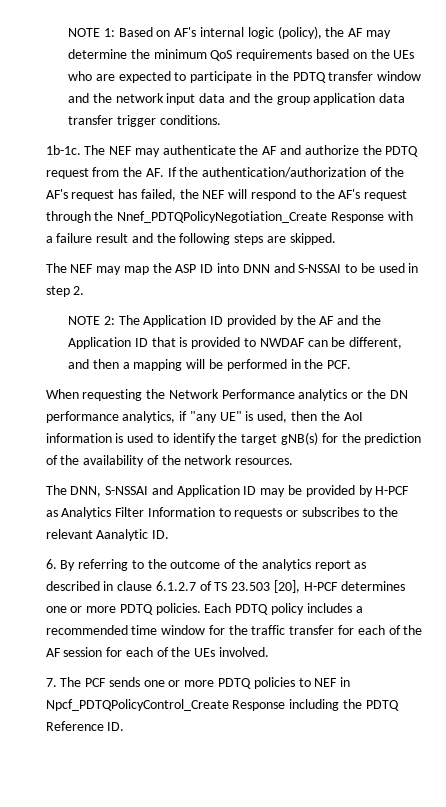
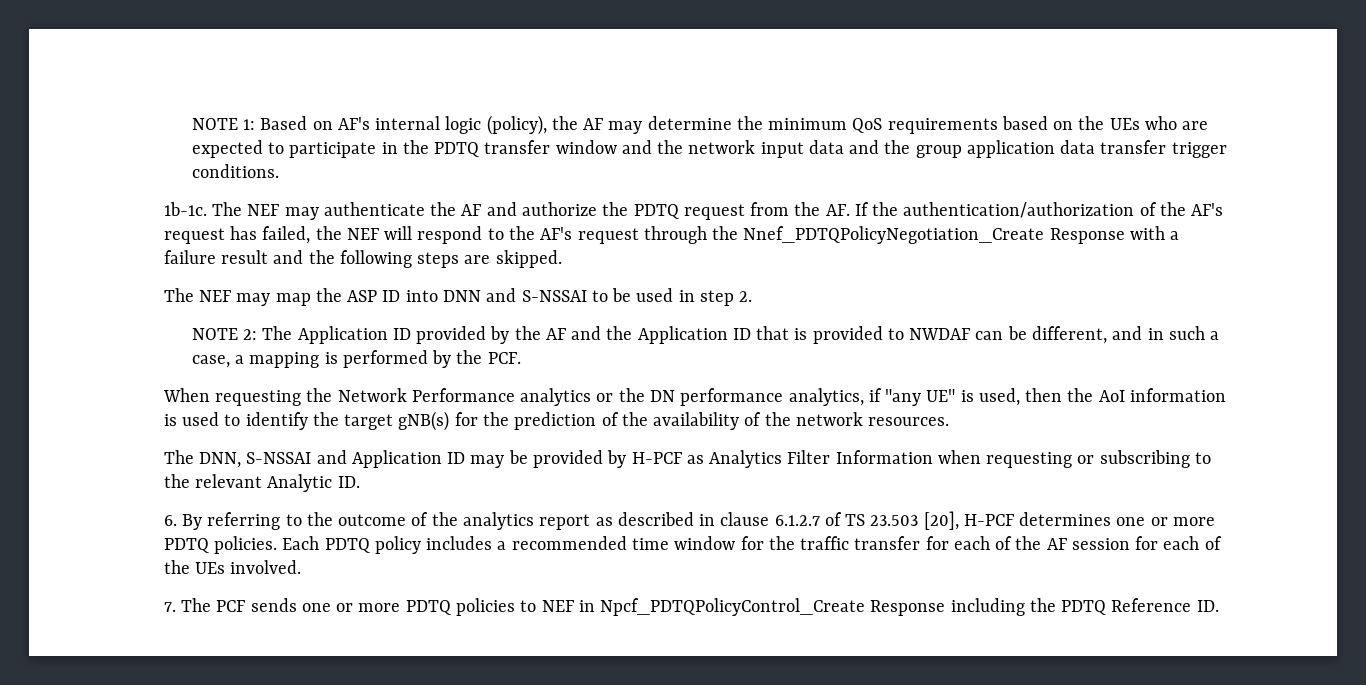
- NOTE 2: The Application ID provided by the AF and the Application ID that is provided to NWDAF can be different, and then a mapping will be performed in the PCF.
+ NOTE 2: The Application ID provided by the AF and the Application ID that is provided to NWDAF can be different, and in such a case, a mapping is performed by the PCF.
- The DNN, S-NSSAI and Application ID may be provided by H-PCF as Analytics Filter Information to requests or subscribes to the relevant Aanalytic ID.
+ The DNN, S-NSSAI and Application ID may be provided by H-PCF as Analytics Filter Information when requesting or subscribing to the relevant Analytic ID.

